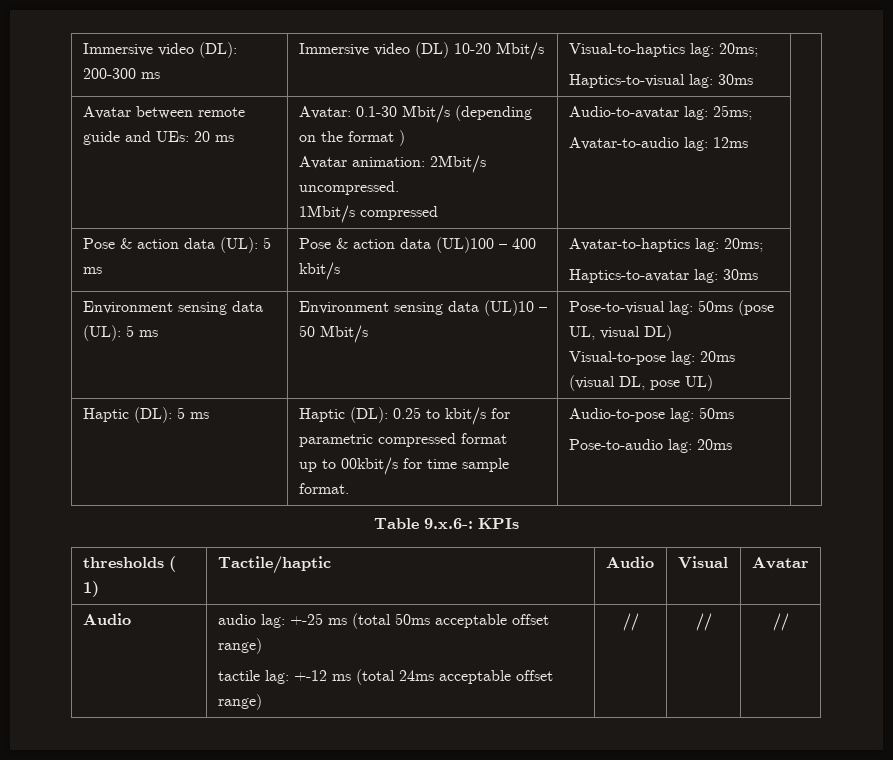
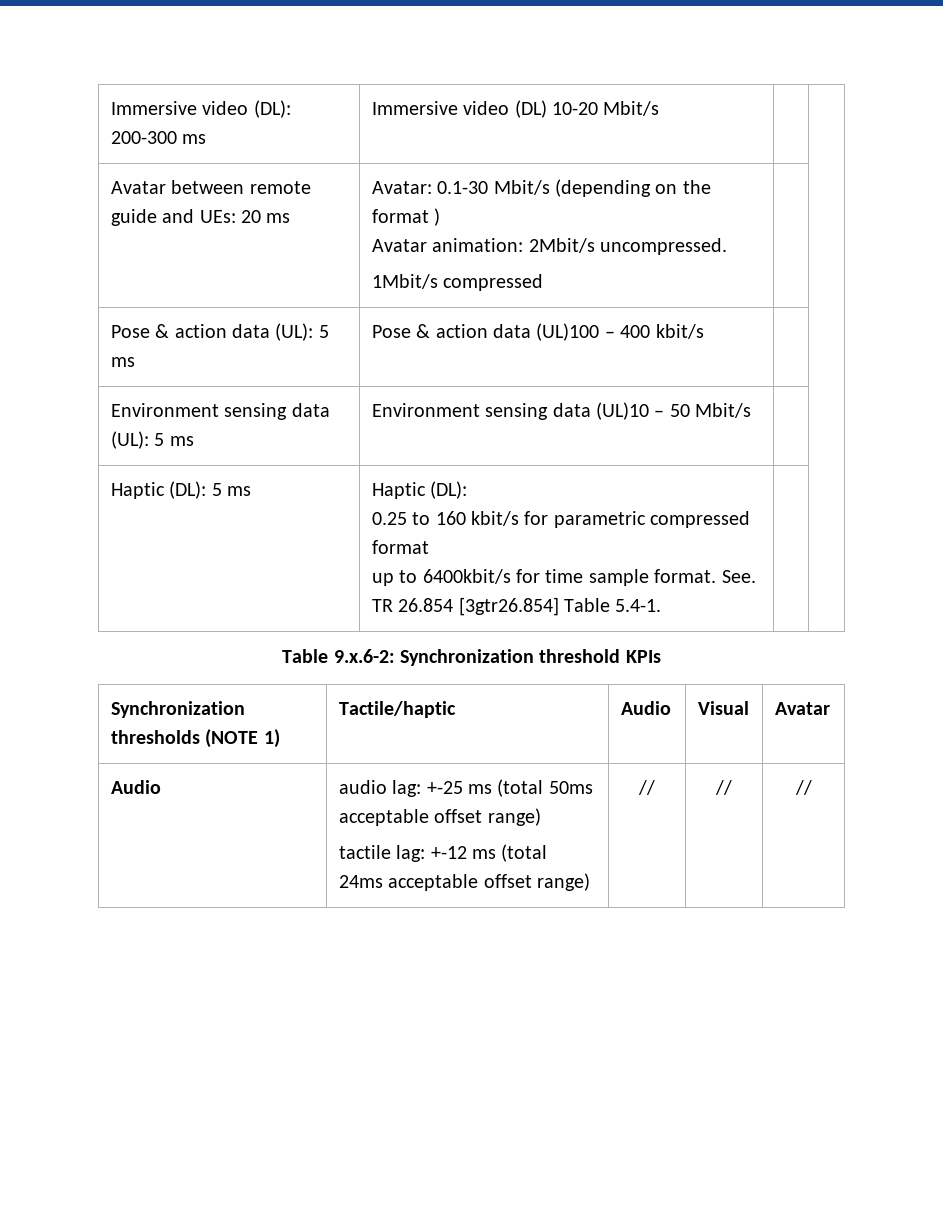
- Immersive video (DL): 200-300 ms | Immersive video (DL) 10-20 Mbit/s | Visual-to-haptics lag: 20ms;
- Haptics-to-visual lag: 30ms |
+ Immersive video (DL): 200-300 ms | Immersive video (DL) 10-20 Mbit/s | |
  Avatar between remote guide and UEs: 20 ms | Avatar: 0.1-30 Mbit/s (depending on the format )
  Avatar animation: 2Mbit/s uncompressed.
- 1Mbit/s compressed | Audio-to-avatar lag: 25ms;
- Avatar-to-audio lag: 12ms |
+ 1Mbit/s compressed | |
- Pose & action data (UL): 5 ms | Pose & action data (UL)100 – 400 kbit/s | Avatar-to-haptics lag: 20ms;
- Haptics-to-avatar lag: 30ms |
+ Pose & action data (UL): 5 ms | Pose & action data (UL)100 – 400 kbit/s | |
- Environment sensing data (UL): 5 ms | Environment sensing data (UL)10 – 50 Mbit/s | Pose-to-visual lag: 50ms (pose UL, visual DL)
- Visual-to-pose lag: 20ms (visual DL, pose UL) |
+ Environment sensing data (UL): 5 ms | Environment sensing data (UL)10 – 50 Mbit/s | |
- Haptic (DL): 5 ms | Haptic (DL): 0.25 to kbit/s for parametric compressed format
- up to 00kbit/s for time sample format. | Audio-to-pose lag: 50ms
- Pose-to-audio lag: 20ms |
- Table 9.x.6-: KPIs
- thresholds ( 1) | Tactile/haptic | Audio | Visual | Avatar
+ Haptic (DL): 5 ms | Haptic (DL):
+ 0.25 to 160 kbit/s for parametric compressed format
+ up to 6400kbit/s for time sample format. See. TR 26.854 [3gtr26.854] Table 5.4-1. | |
+ Table 9.x.6-2: Synchronization threshold KPIs
+ Synchronization thresholds (NOTE 1) | Tactile/haptic | Audio | Visual | Avatar

